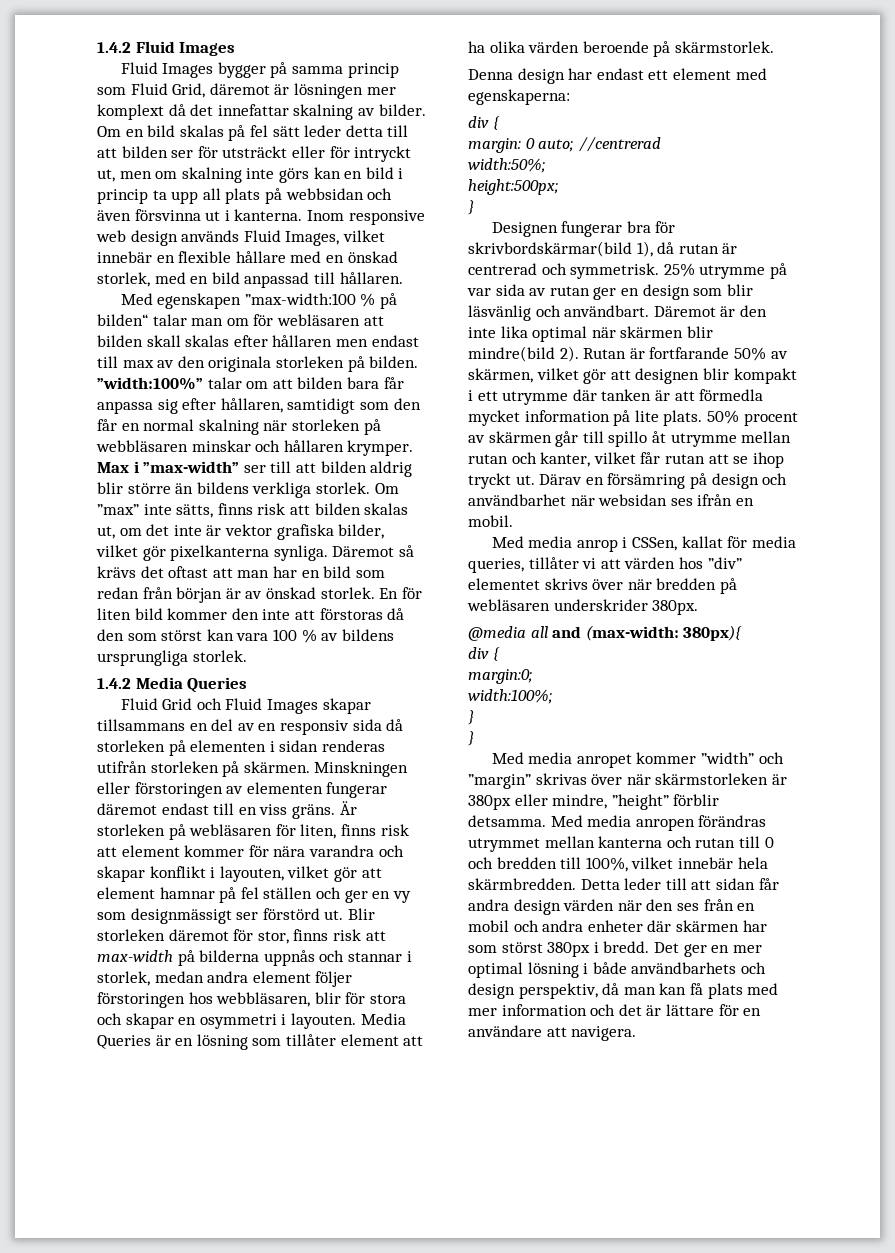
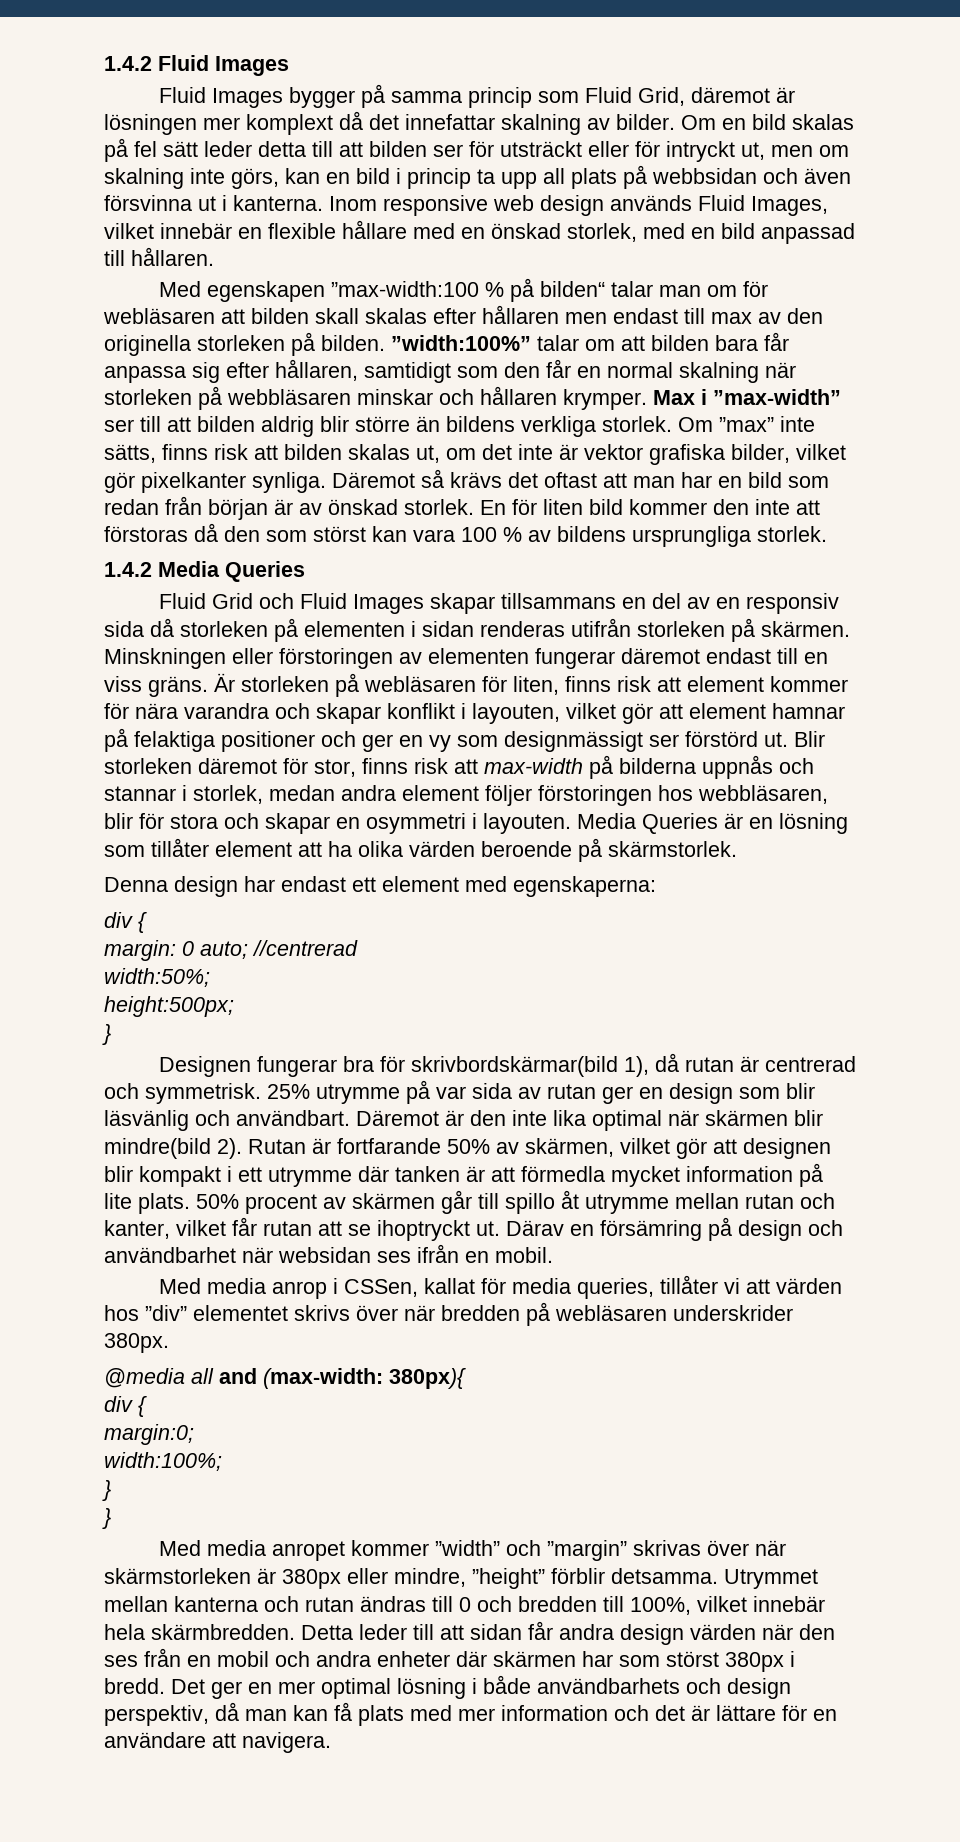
- Om en bild skalas på fel sätt leder detta till att bilden ser för utsträckt eller för intryckt ut, men om skalning inte görs kan en bild i princip ta upp all plats på webbsidan och även försvinna ut i kanterna.
+ Om en bild skalas på fel sätt leder detta till att bilden ser för utsträckt eller för intryckt ut, men om skalning inte görs, kan en bild i princip ta upp all plats på webbsidan och även försvinna ut i kanterna.
- Med egenskapen ”max-width:100 % på bilden“ talar man om för webläsaren att bilden skall skalas efter hållaren men endast till max av den originala storleken på bilden. ”width:100%” talar om att bilden bara får anpassa sig efter hållaren, samtidigt som den får en normal skalning när storleken på webbläsaren minskar och hållaren krymper.
+ Med egenskapen ”max-width:100 % på bilden“ talar man om för webläsaren att bilden skall skalas efter hållaren men endast till max av den originella storleken på bilden. ”width:100%” talar om att bilden bara får anpassa sig efter hållaren, samtidigt som den får en normal skalning när storleken på webbläsaren minskar och hållaren krymper.
- Om ”max” inte sätts, finns risk att bilden skalas ut, om det inte är vektor grafiska bilder, vilket gör pixelkanterna synliga.
+ Om ”max” inte sätts, finns risk att bilden skalas ut, om det inte är vektor grafiska bilder, vilket gör pixelkanter synliga.
- Är storleken på webläsaren för liten, finns risk att element kommer för nära varandra och skapar konflikt i layouten, vilket gör att element hamnar på fel ställen och ger en vy som designmässigt ser förstörd ut.
+ Är storleken på webläsaren för liten, finns risk att element kommer för nära varandra och skapar konflikt i layouten, vilket gör att element hamnar på felaktiga positioner och ger en vy som designmässigt ser förstörd ut.
- 50% procent av skärmen går till spillo åt utrymme mellan rutan och kanter, vilket får rutan att se ihop tryckt ut.
+ 50% procent av skärmen går till spillo åt utrymme mellan rutan och kanter, vilket får rutan att se ihoptryckt ut.
- Med media anropen förändras utrymmet mellan kanterna och rutan till 0 och bredden till 100%, vilket innebär hela skärmbredden.
+ Utrymmet mellan kanterna och rutan ändras till 0 och bredden till 100%, vilket innebär hela skärmbredden.

